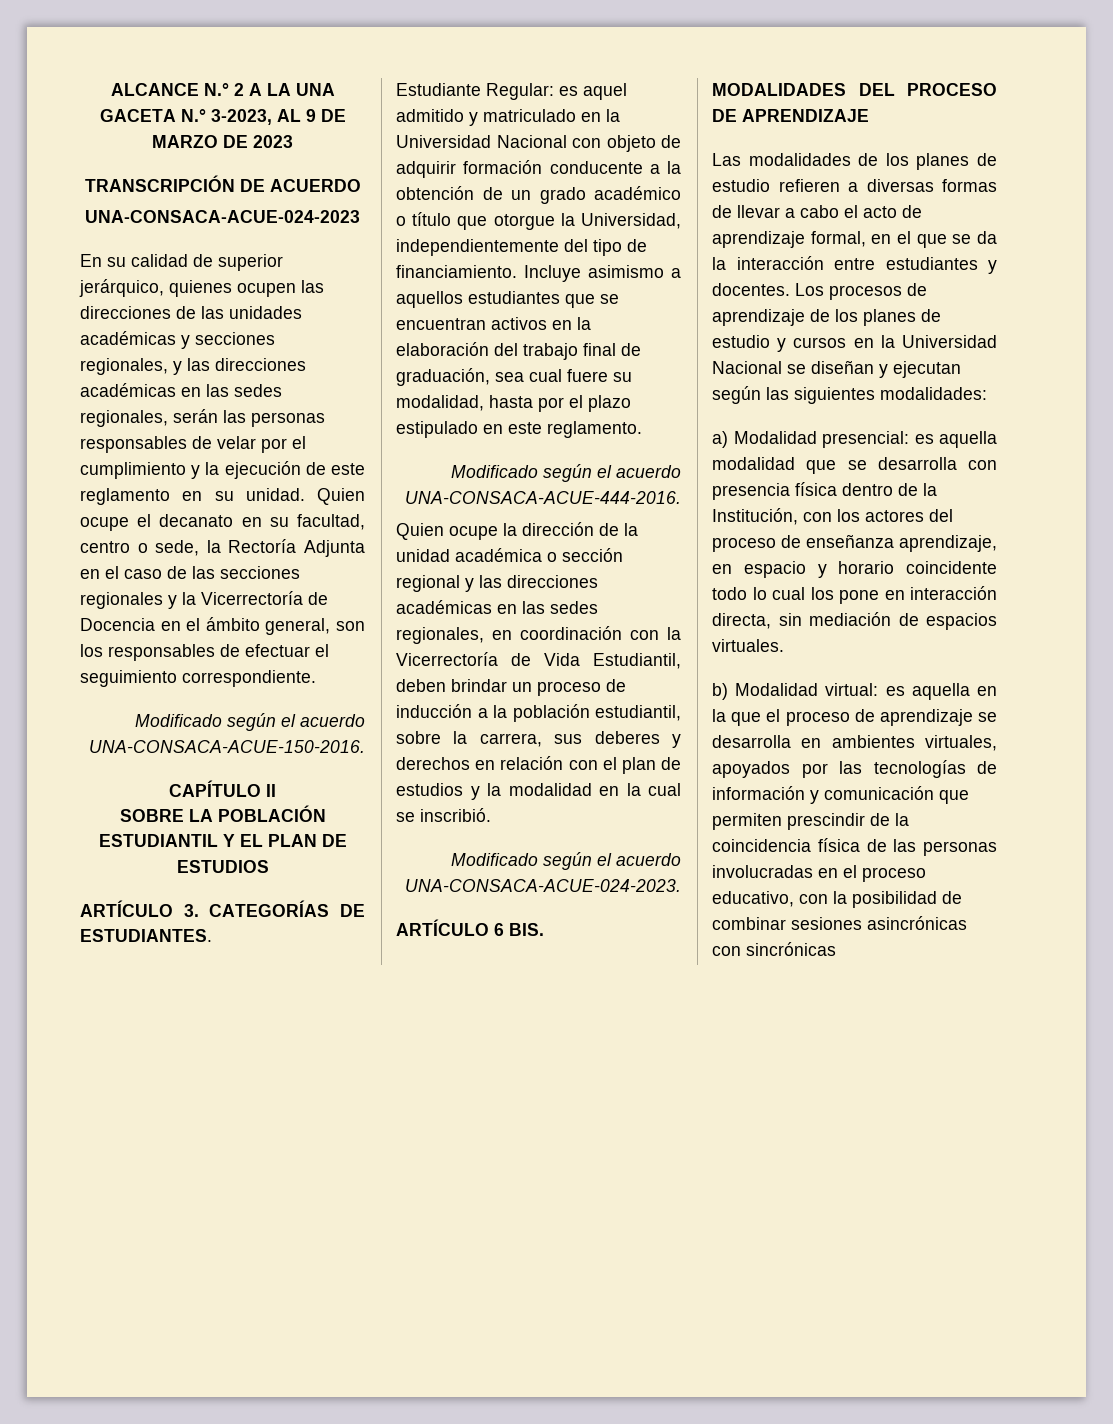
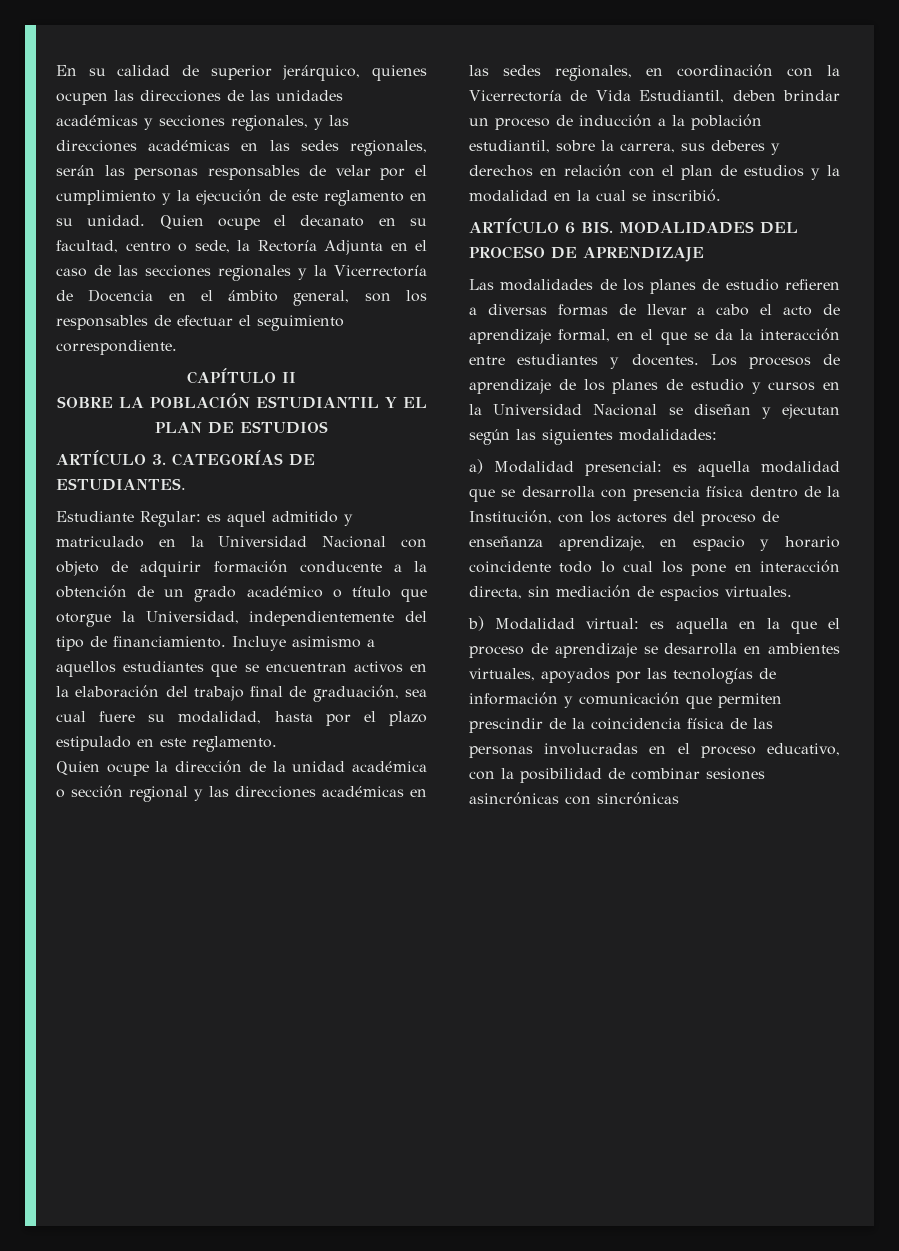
- ALCANCE N.° 2 A LA UNA GACETA N.° 3-2023, AL 9 DE MARZO DE 2023
- TRANSCRIPCIÓN DE ACUERDO
- UNA-CONSACA-ACUE-024-2023
- Modificado según el acuerdo UNA-CONSACA-ACUE-150-2016.
- Modificado según el acuerdo UNA-CONSACA-ACUE-444-2016.
- Modificado según el acuerdo UNA-CONSACA-ACUE-024-2023.

